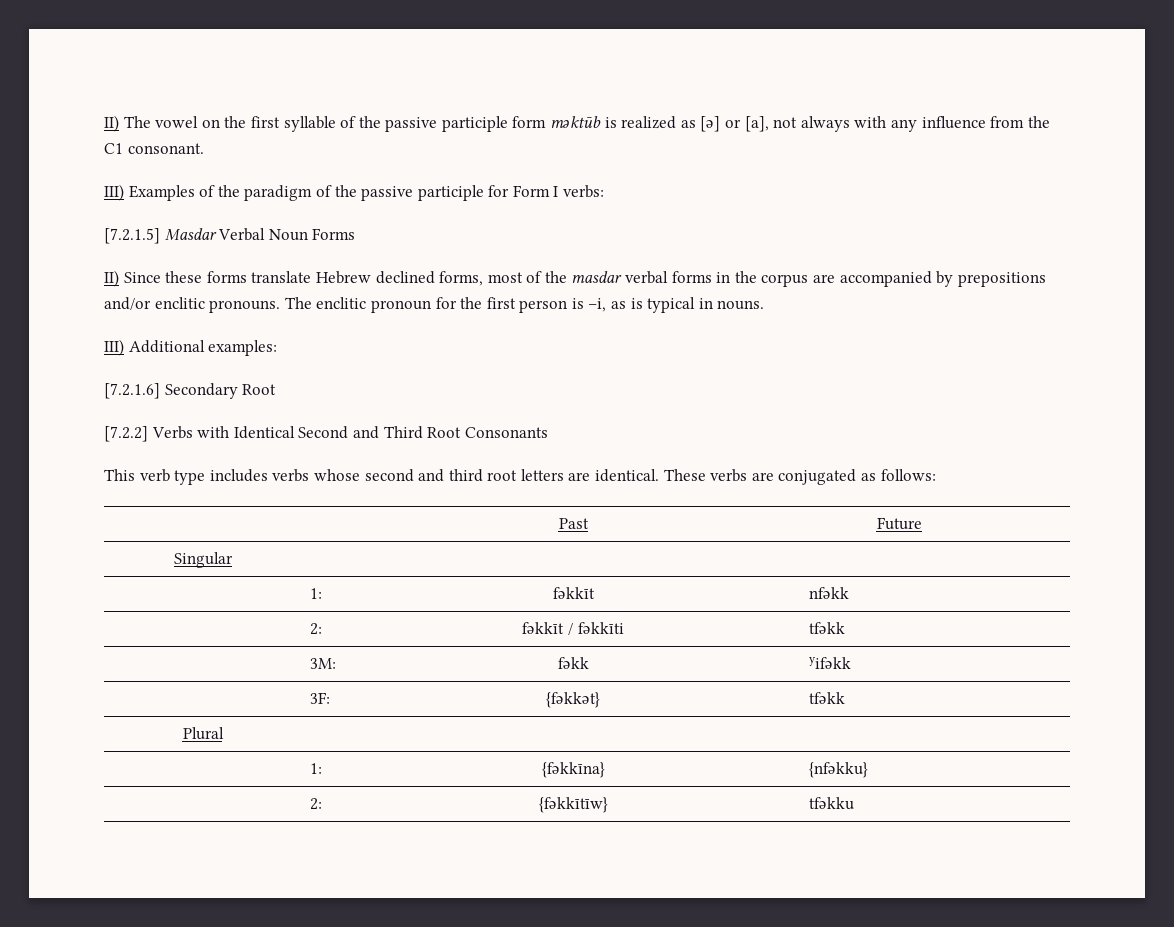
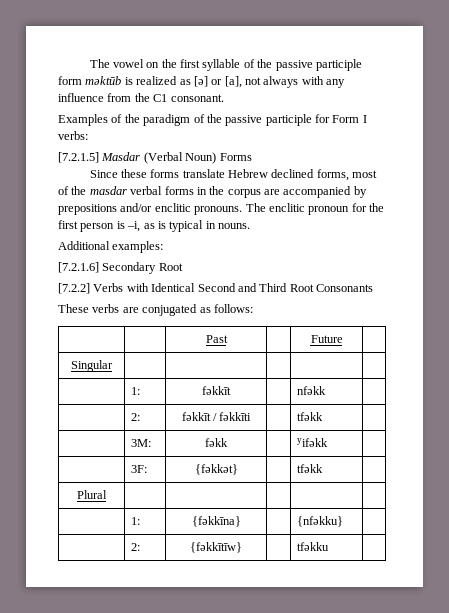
- II) The vowel on the first syllable of the passive participle form mǝktūb is realized as [ǝ] or [a], not always with any influence from the C1 consonant.
+ The vowel on the first syllable of the passive participle form mǝktūb is realized as [ǝ] or [a], not always with any influence from the C1 consonant.
- III) Examples of the paradigm of the passive participle for Form I verbs:
+ Examples of the paradigm of the passive participle for Form I verbs:
- [7.2.1.5] Masdar Verbal Noun Forms
+ [7.2.1.5] Masdar (Verbal Noun) Forms
- II) Since these forms translate Hebrew declined forms, most of the masdar verbal forms in the corpus are accompanied by prepositions and/or enclitic pronouns.
+ Since these forms translate Hebrew declined forms, most of the masdar verbal forms in the corpus are accompanied by prepositions and/or enclitic pronouns.
- III) Additional examples:
+ Additional examples:
- This verb type includes verbs whose second and third root letters are identical.

